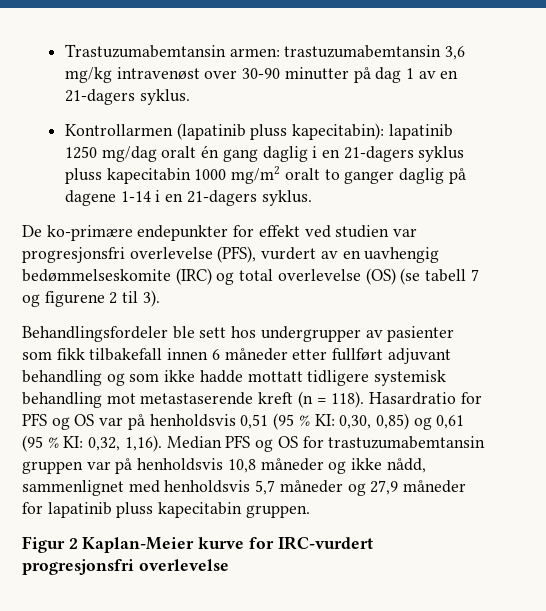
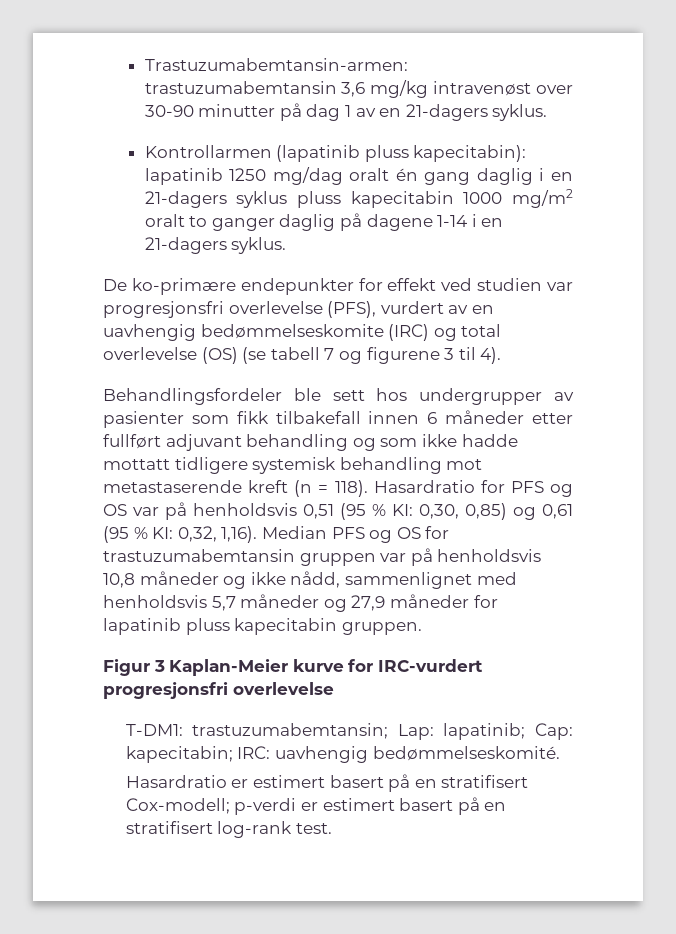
- Trastuzumabemtansin armen: trastuzumabemtansin 3,6 mg/kg intravenøst over 30-90 minutter på dag 1 av en 21-dagers syklus.
+ Trastuzumabemtansin-armen: trastuzumabemtansin 3,6 mg/kg intravenøst over 30-90 minutter på dag 1 av en 21-dagers syklus.
- De ko-primære endepunkter for effekt ved studien var progresjonsfri overlevelse (PFS), vurdert av en uavhengig bedømmelseskomite (IRC) og total overlevelse (OS) (se tabell 7 og figurene 2 til 3).
+ De ko-primære endepunkter for effekt ved studien var progresjonsfri overlevelse (PFS), vurdert av en uavhengig bedømmelseskomite (IRC) og total overlevelse (OS) (se tabell 7 og figurene 3 til 4).
- Figur 2 Kaplan-Meier kurve for IRC-vurdert progresjonsfri overlevelse
+ Figur 3 Kaplan-Meier kurve for IRC-vurdert progresjonsfri overlevelse
+ T-DM1: trastuzumabemtansin; Lap: lapatinib; Cap: kapecitabin; IRC: uavhengig bedømmelseskomité.
+ Hasardratio er estimert basert på en stratifisert Cox-modell; p-verdi er estimert basert på en stratifisert log-rank test.

